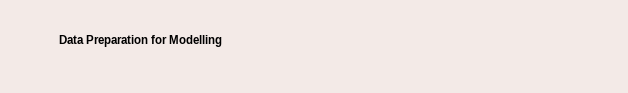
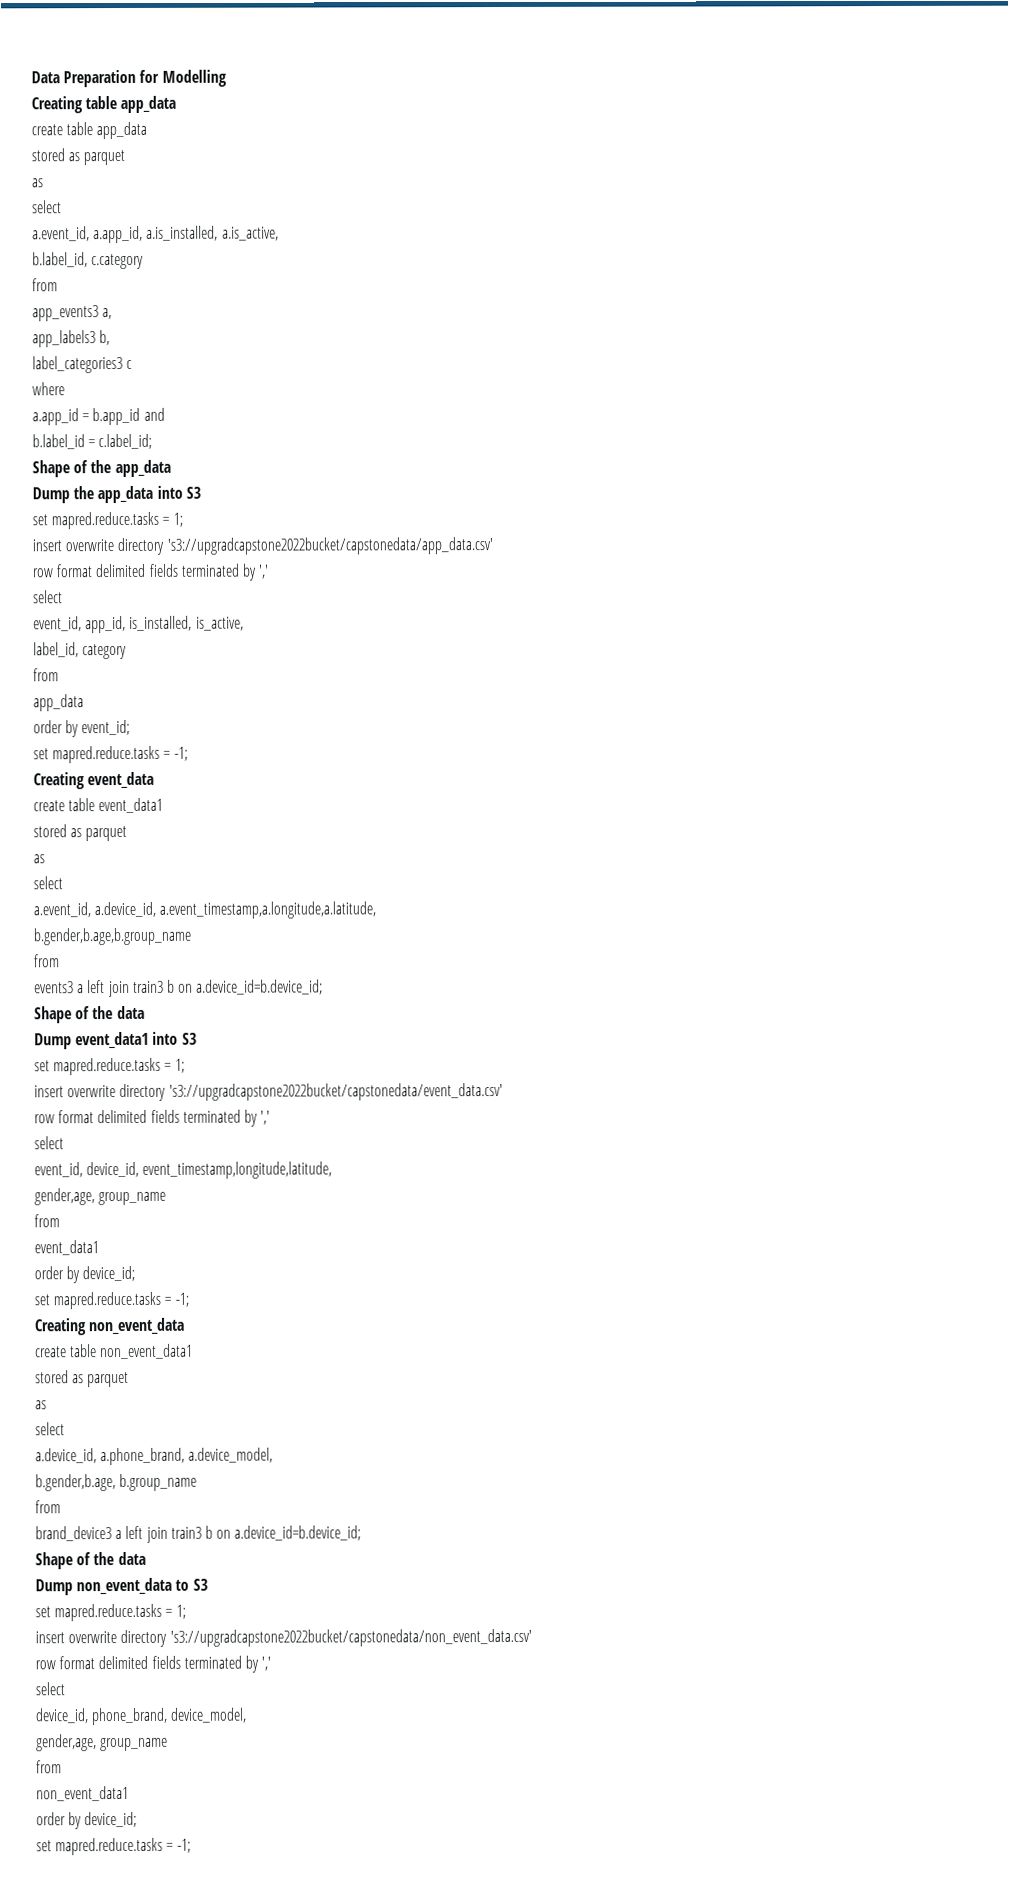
+ Creating table app_data
+ create table app_data
+ stored as parquet
+ as
+ select
+ a.event_id, a.app_id, a.is_installed, a.is_active,
+ b.label_id, c.category
+ from
+ app_events3 a,
+ app_labels3 b,
+ label_categories3 c
+ where
+ a.app_id = b.app_id and
+ b.label_id = c.label_id;
+ Shape of the app_data
+ Dump the app_data into S3
+ set mapred.reduce.tasks = 1;
+ insert overwrite directory 's3://upgradcapstone2022bucket/capstonedata/app_data.csv'
+ row format delimited fields terminated by ','
+ select
+ event_id, app_id, is_installed, is_active,
+ label_id, category
+ from
+ app_data
+ order by event_id;
+ set mapred.reduce.tasks = -1;
+ Creating event_data
+ create table event_data1
+ stored as parquet
+ as
+ select
+ a.event_id, a.device_id, a.event_timestamp,a.longitude,a.latitude,
+ b.gender,b.age,b.group_name
+ from
+ events3 a left join train3 b on a.device_id=b.device_id;
+ Shape of the data
+ Dump event_data1 into S3
+ set mapred.reduce.tasks = 1;
+ insert overwrite directory 's3://upgradcapstone2022bucket/capstonedata/event_data.csv'
+ row format delimited fields terminated by ','
+ select
+ event_id, device_id, event_timestamp,longitude,latitude,
+ gender,age, group_name
+ from
+ event_data1
+ order by device_id;
+ set mapred.reduce.tasks = -1;
+ Creating non_event_data
+ create table non_event_data1
+ stored as parquet
+ as
+ select
+ a.device_id, a.phone_brand, a.device_model,
+ b.gender,b.age, b.group_name
+ from
+ brand_device3 a left join train3 b on a.device_id=b.device_id;
+ Shape of the data
+ Dump non_event_data to S3
+ set mapred.reduce.tasks = 1;
+ insert overwrite directory 's3://upgradcapstone2022bucket/capstonedata/non_event_data.csv'
+ row format delimited fields terminated by ','
+ select
+ device_id, phone_brand, device_model,
+ gender,age, group_name
+ from
+ non_event_data1
+ order by device_id;
+ set mapred.reduce.tasks = -1;

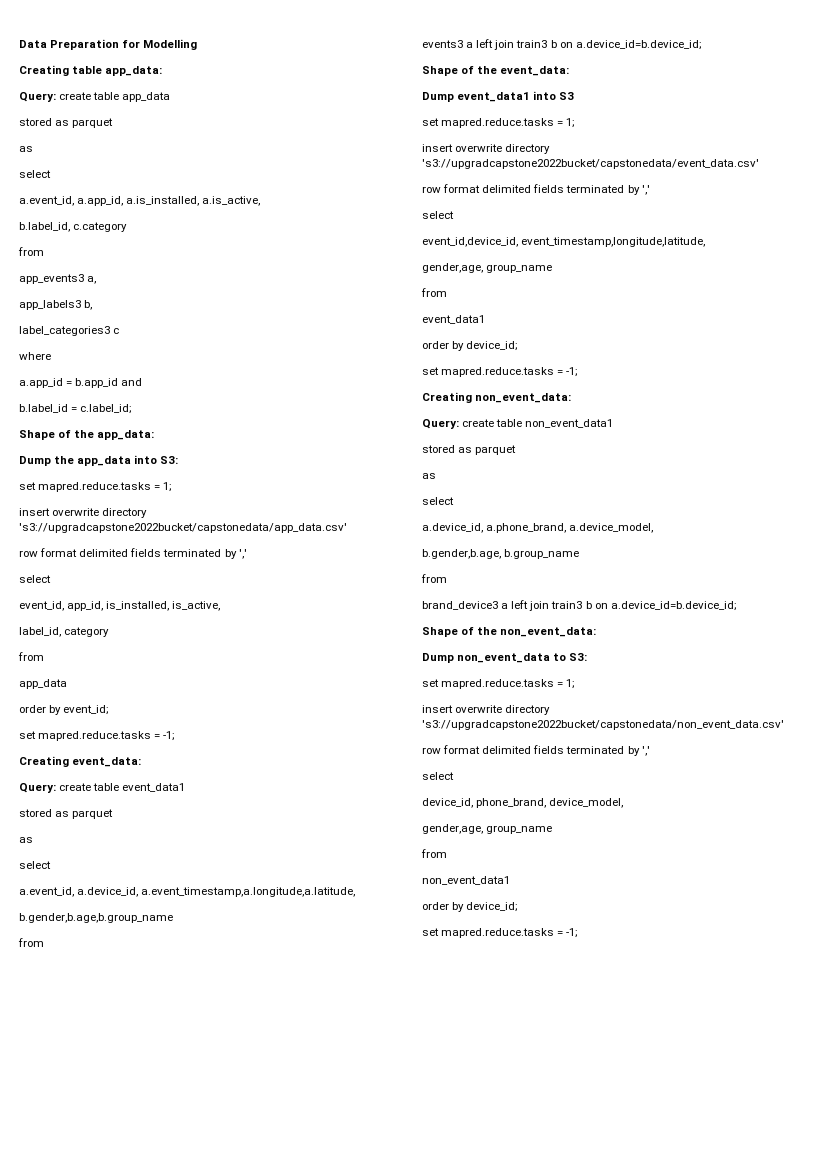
- Creating table app_data
- create table app_data
+ Creating table app_data:
+ Query: create table app_data
- Shape of the app_data
+ Shape of the app_data:
- Dump the app_data into S3
+ Dump the app_data into S3:
- Creating event_data
- create table event_data1
+ Creating event_data:
+ Query: create table event_data1
  events3 a left join train3 b on a.device_id=b.device_id;
- Shape of the data
+ Shape of the event_data:
- event_id, device_id, event_timestamp,longitude,latitude,
+ event_id,device_id, event_timestamp,longitude,latitude,
- Creating non_event_data
- create table non_event_data1
+ Creating non_event_data:
+ Query: create table non_event_data1
  brand_device3 a left join train3 b on a.device_id=b.device_id;
- Shape of the data
+ Shape of the non_event_data:
- Dump non_event_data to S3
+ Dump non_event_data to S3:

